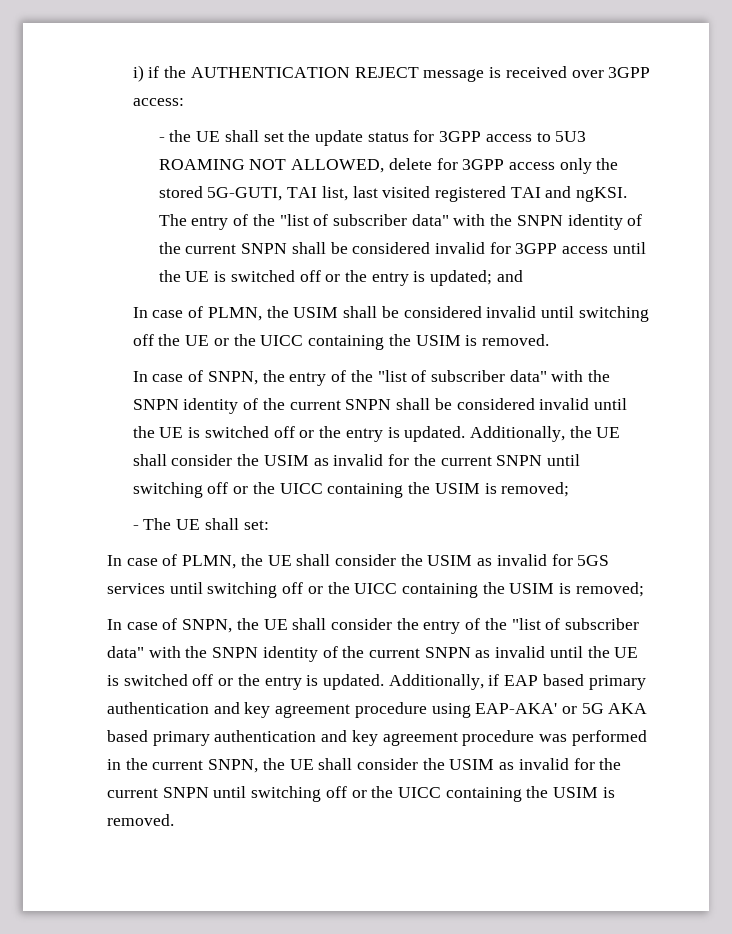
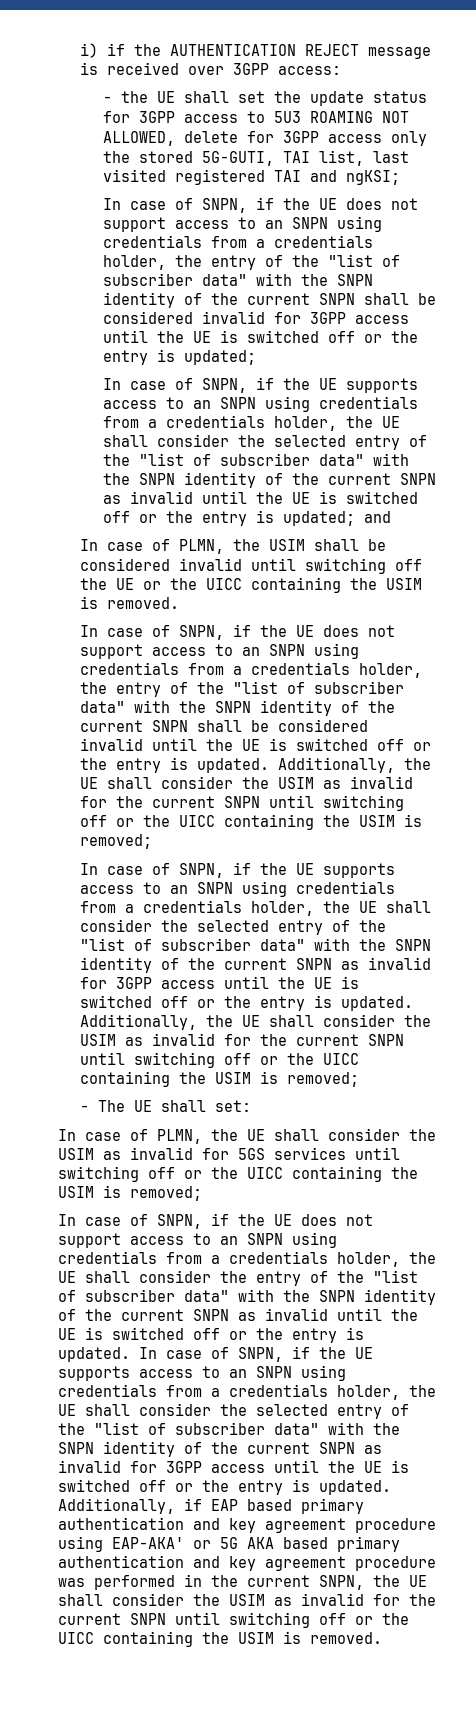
- - the UE shall set the update status for 3GPP access to 5U3 ROAMING NOT ALLOWED, delete for 3GPP access only the stored 5G-GUTI, TAI list, last visited registered TAI and ngKSI. The entry of the "list of subscriber data" with the SNPN identity of the current SNPN shall be considered invalid for 3GPP access until the UE is switched off or the entry is updated;
+ - the UE shall set the update status for 3GPP access to 5U3 ROAMING NOT ALLOWED, delete for 3GPP access only the stored 5G-GUTI, TAI list, last visited registered TAI and ngKSI;
+ In case of SNPN, if the UE does not support access to an SNPN using credentials from a credentials holder, the entry of the "list of subscriber data" with the SNPN identity of the current SNPN shall be considered invalid for 3GPP access until the UE is switched off or the entry is updated;
+ In case of SNPN, if the UE supports access to an SNPN using credentials from a credentials holder, the UE shall consider the selected entry of the "list of subscriber data" with the SNPN identity of the current SNPN as invalid until the UE is switched off or the entry is updated;
- In case of SNPN, the entry of the "list of subscriber data" with the SNPN identity of the current SNPN shall be considered invalid until the UE is switched off or the entry is updated.
+ In case of SNPN, if the UE does not support access to an SNPN using credentials from a credentials holder, the entry of the "list of subscriber data" with the SNPN identity of the current SNPN shall be considered invalid until the UE is switched off or the entry is updated.
+ In case of SNPN, if the UE supports access to an SNPN using credentials from a credentials holder, the UE shall consider the selected entry of the "list of subscriber data" with the SNPN identity of the current SNPN as invalid for 3GPP access until the UE is switched off or the entry is updated. Additionally, the UE shall consider the USIM as invalid for the current SNPN until switching off or the UICC containing the USIM is removed;
- In case of SNPN, the UE shall consider the entry of the "list of subscriber data" with the SNPN identity of the current SNPN as invalid until the UE is switched off or the entry is updated.
+ In case of SNPN, if the UE does not support access to an SNPN using credentials from a credentials holder, the UE shall consider the entry of the "list of subscriber data" with the SNPN identity of the current SNPN as invalid until the UE is switched off or the entry is updated. In case of SNPN, if the UE supports access to an SNPN using credentials from a credentials holder, the UE shall consider the selected entry of the "list of subscriber data" with the SNPN identity of the current SNPN as invalid for 3GPP access until the UE is switched off or the entry is updated.

